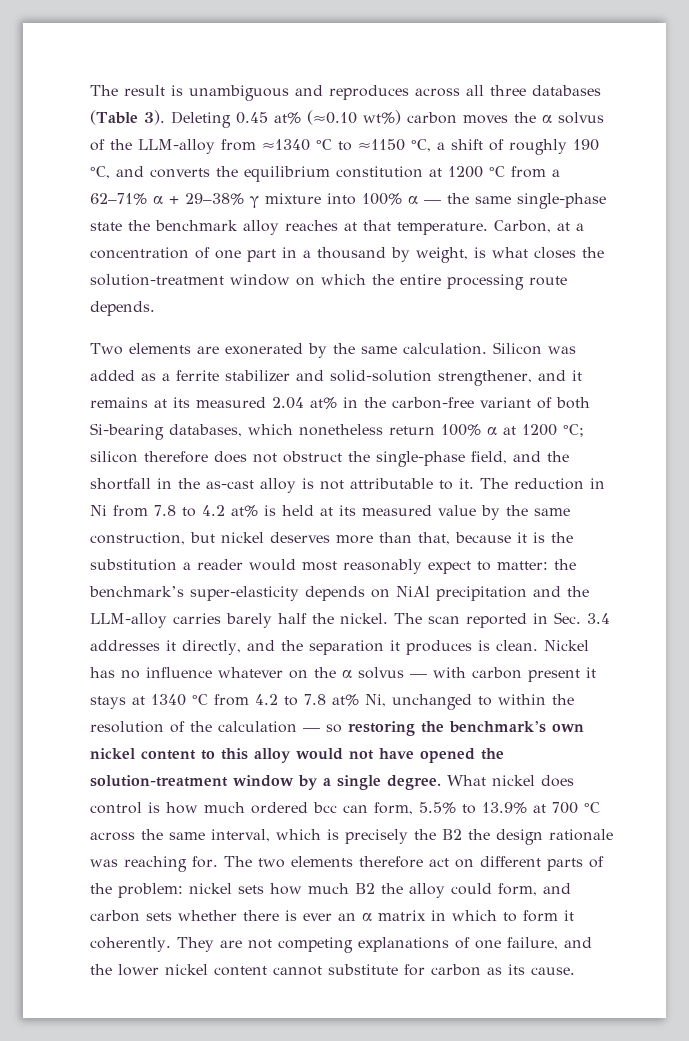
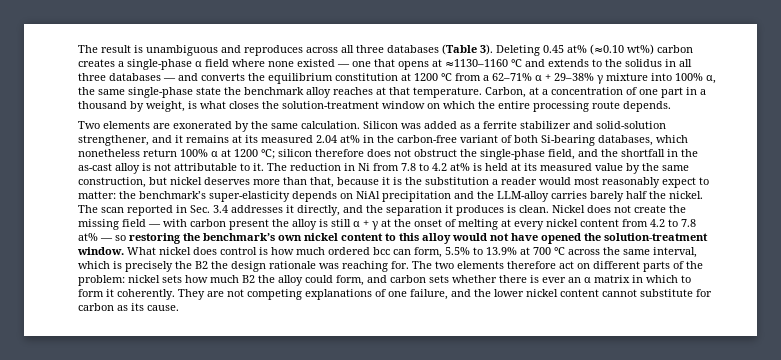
- Deleting 0.45 at% (≈0.10 wt%) carbon moves the α solvus of the LLM-alloy from ≈1340 °C to ≈1150 °C, a shift of roughly 190 °C, and converts the equilibrium constitution at 1200 °C from a 62–71% α + 29–38% γ mixture into 100% α — the same single-phase state the benchmark alloy reaches at that temperature.
+ Deleting 0.45 at% (≈0.10 wt%) carbon creates a single-phase α field where none existed — one that opens at ≈1130–1160 °C and extends to the solidus in all three databases — and converts the equilibrium constitution at 1200 °C from a 62–71% α + 29–38% γ mixture into 100% α, the same single-phase state the benchmark alloy reaches at that temperature.
- Nickel has no influence whatever on the α solvus — with carbon present it stays at 1340 °C from 4.2 to 7.8 at% Ni, unchanged to within the resolution of the calculation — so restoring the benchmark’s own nickel content to this alloy would not have opened the solution-treatment window by a single degree.
+ Nickel does not create the missing field — with carbon present the alloy is still α + γ at the onset of melting at every nickel content from 4.2 to 7.8 at% — so restoring the benchmark’s own nickel content to this alloy would not have opened the solution-treatment window.

